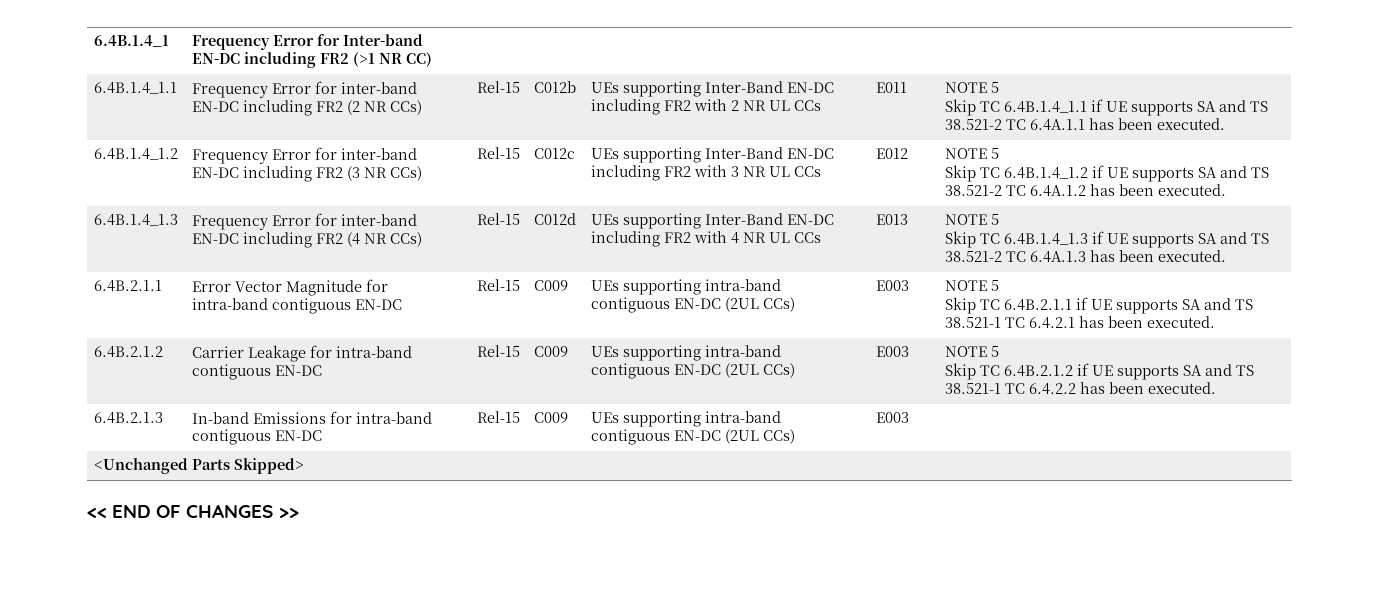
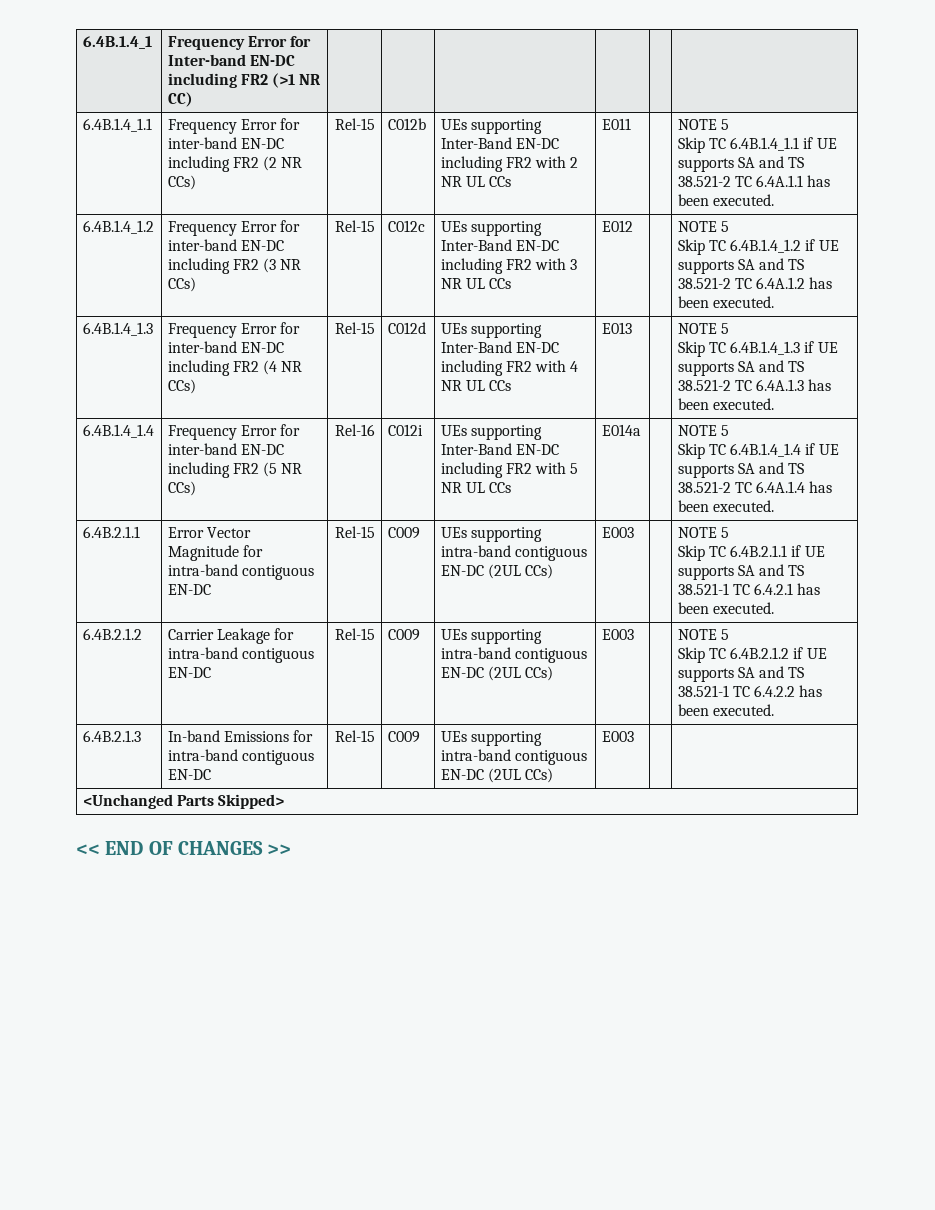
+ 6.4B.1.4_1.4 | Frequency Error for inter-band EN-DC including FR2 (5 NR CCs) | Rel-16 | C012i | UEs supporting Inter-Band EN-DC including FR2 with 5 NR UL CCs | E014a | | NOTE 5
+ Skip TC 6.4B.1.4_1.4 if UE supports SA and TS 38.521-2 TC 6.4A.1.4 has been executed.

